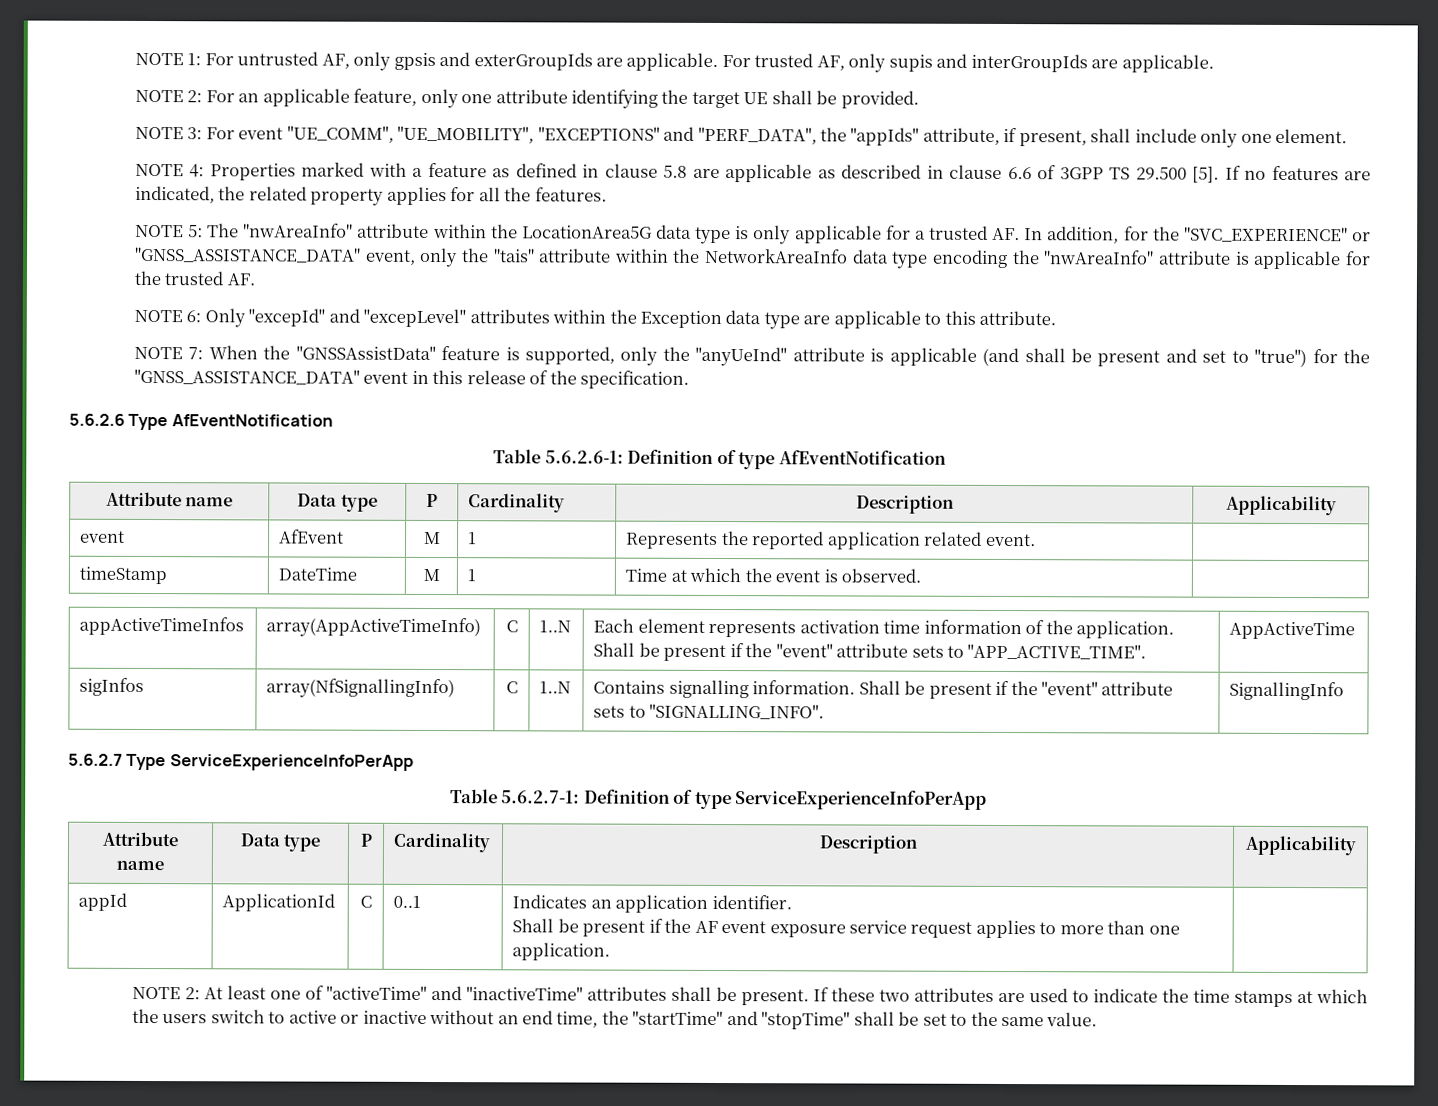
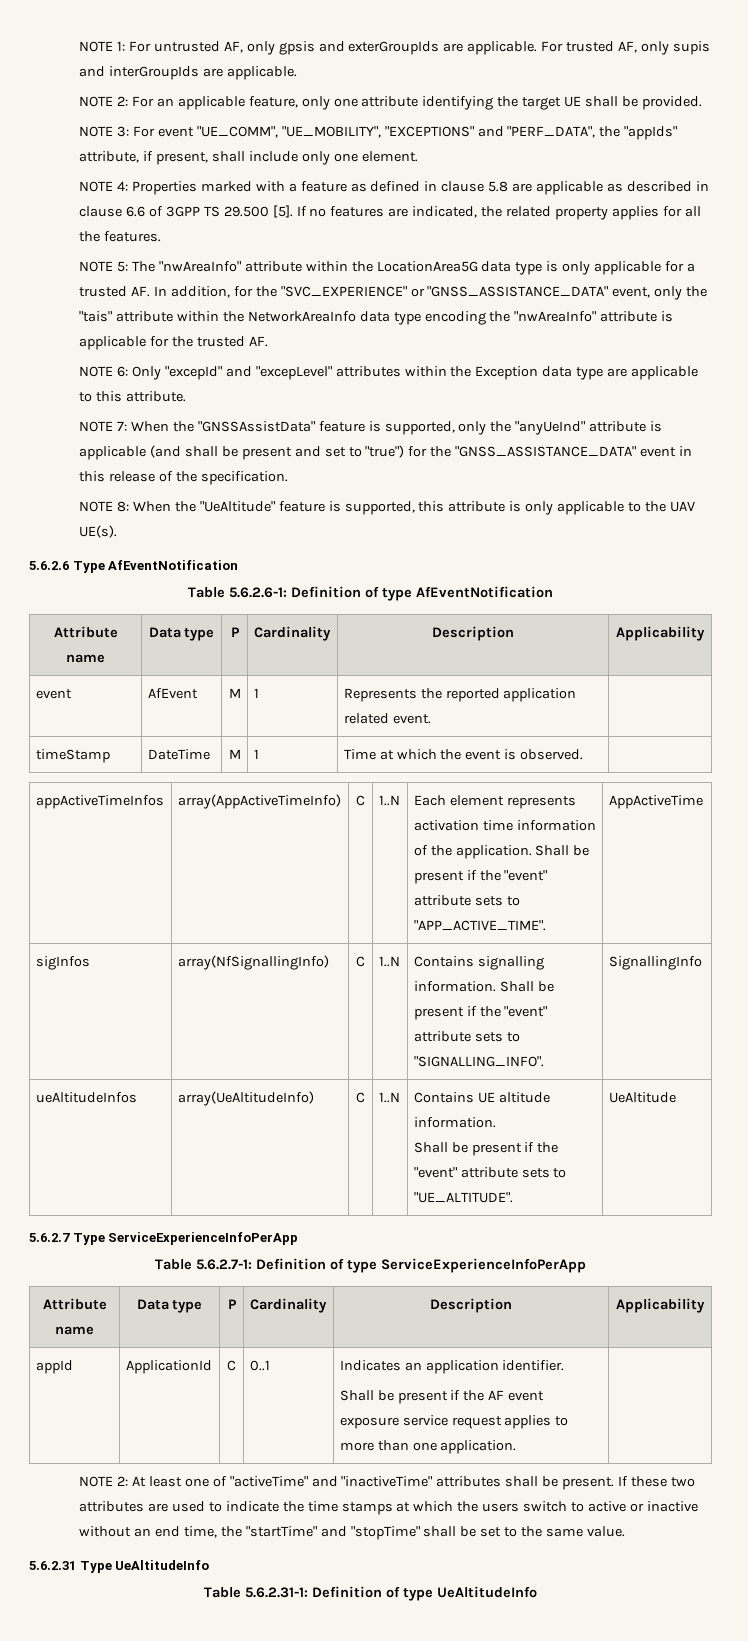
+ NOTE 8: When the "UeAltitude" feature is supported, this attribute is only applicable to the UAV UE(s).
+ ueAltitudeInfos | array(UeAltitudeInfo) | C | 1..N | Contains UE altitude information.
+ Shall be present if the "event" attribute sets to "UE_ALTITUDE". | UeAltitude
+ 5.6.2.31 Type UeAltitudeInfo
+ Table 5.6.2.31-1: Definition of type UeAltitudeInfo

